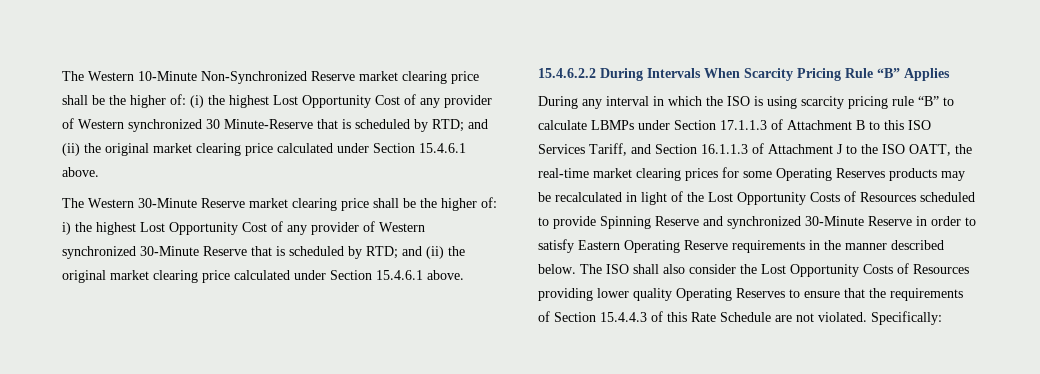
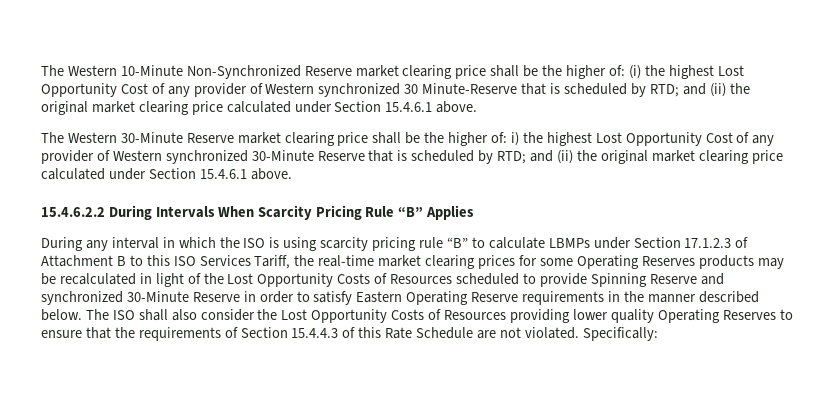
- During any interval in which the ISO is using scarcity pricing rule “B” to calculate LBMPs under Section 17.1.1.3 of Attachment B to this ISO Services Tariff, and Section 16.1.1.3 of Attachment J to the ISO OATT, the real-time market clearing prices for some Operating Reserves products may be recalculated in light of the Lost Opportunity Costs of Resources scheduled to provide Spinning Reserve and synchronized 30-Minute Reserve in order to satisfy Eastern Operating Reserve requirements in the manner described below.
+ During any interval in which the ISO is using scarcity pricing rule “B” to calculate LBMPs under Section 17.1.2.3 of Attachment B to this ISO Services Tariff, the real-time market clearing prices for some Operating Reserves products may be recalculated in light of the Lost Opportunity Costs of Resources scheduled to provide Spinning Reserve and synchronized 30-Minute Reserve in order to satisfy Eastern Operating Reserve requirements in the manner described below.

